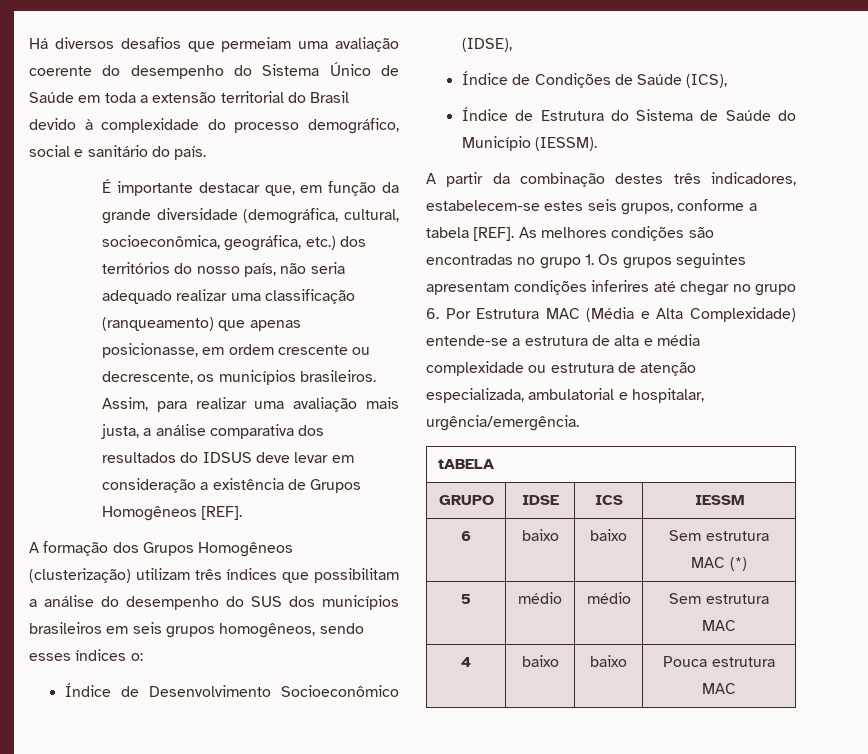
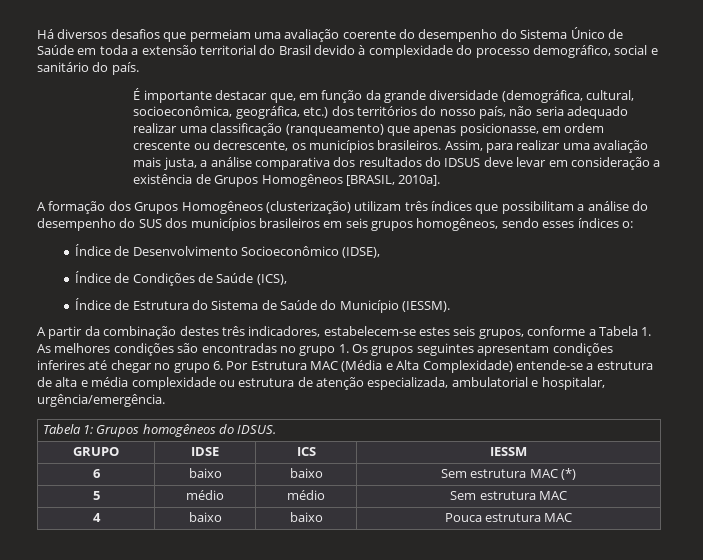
- Assim, para realizar uma avaliação mais justa, a análise comparativa dos resultados do IDSUS deve levar em consideração a existência de Grupos Homogêneos [REF].
+ Assim, para realizar uma avaliação mais justa, a análise comparativa dos resultados do IDSUS deve levar em consideração a existência de Grupos Homogêneos [BRASIL, 2010a].
- A partir da combinação destes três indicadores, estabelecem-se estes seis grupos, conforme a tabela [REF]. As melhores condições são encontradas no grupo 1. Os grupos seguintes apresentam condições inferires até chegar no grupo 6. Por Estrutura MAC (Média e Alta Complexidade) entende-se a estrutura de alta e média complexidade ou estrutura de atenção especializada, ambulatorial e hospitalar, urgência/emergência.
+ A partir da combinação destes três indicadores, estabelecem-se estes seis grupos, conforme a Tabela 1. As melhores condições são encontradas no grupo 1. Os grupos seguintes apresentam condições inferires até chegar no grupo 6. Por Estrutura MAC (Média e Alta Complexidade) entende-se a estrutura de alta e média complexidade ou estrutura de atenção especializada, ambulatorial e hospitalar, urgência/emergência.
- tABELA
+ Tabela 1: Grupos homogêneos do IDSUS.

